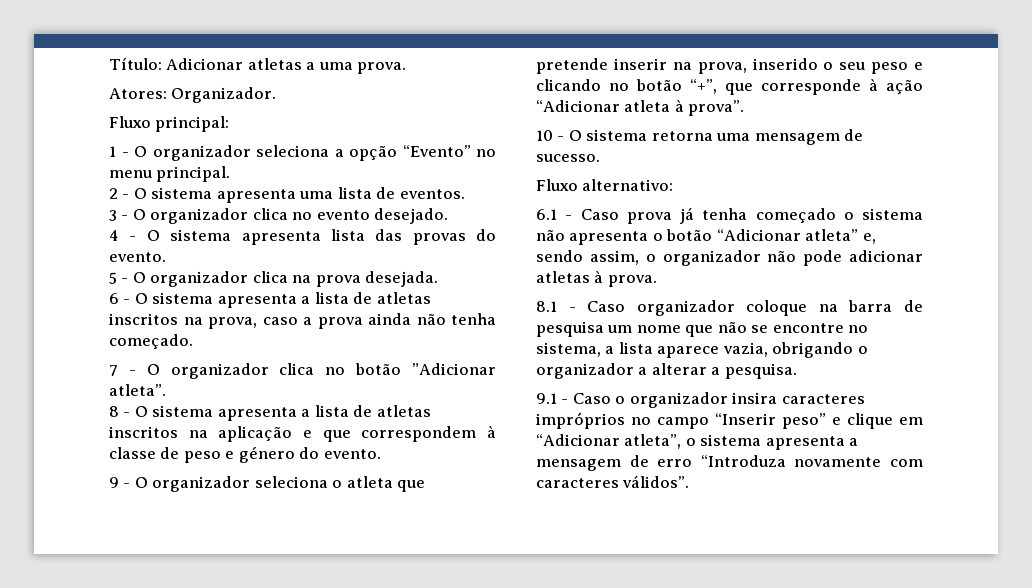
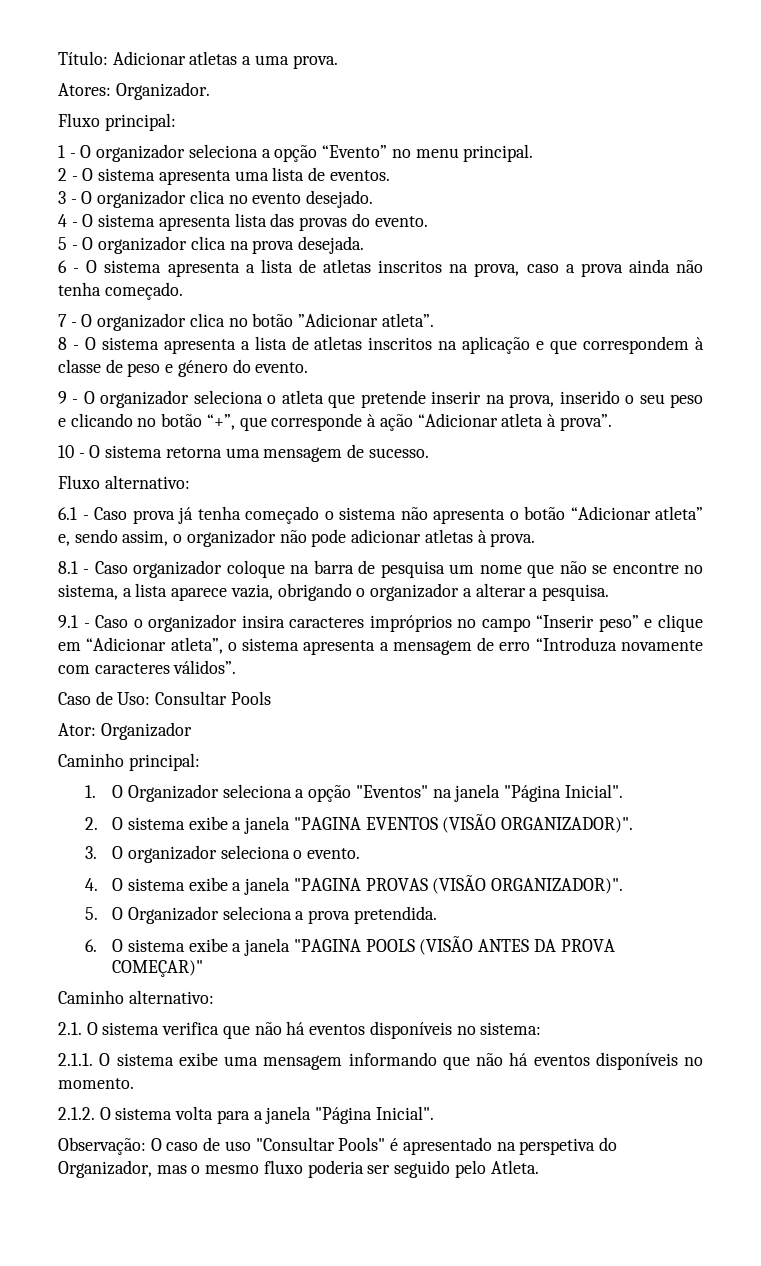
+ Caso de Uso: Consultar Pools
+ Ator: Organizador
+ Caminho principal:
+ 1. O Organizador seleciona a opção "Eventos" na janela "Página Inicial".
+ 2. O sistema exibe a janela "PAGINA EVENTOS (VISÃO ORGANIZADOR)".
+ 3. O organizador seleciona o evento.
+ 4. O sistema exibe a janela "PAGINA PROVAS (VISÃO ORGANIZADOR)".
+ 5. O Organizador seleciona a prova pretendida.
+ 6. O sistema exibe a janela "PAGINA POOLS (VISÃO ANTES DA PROVA COMEÇAR)"
+ Caminho alternativo:
+ 2.1. O sistema verifica que não há eventos disponíveis no sistema:
+ 2.1.1. O sistema exibe uma mensagem informando que não há eventos disponíveis no momento.
+ 2.1.2. O sistema volta para a janela "Página Inicial".
+ Observação: O caso de uso "Consultar Pools" é apresentado na perspetiva do Organizador, mas o mesmo fluxo poderia ser seguido pelo Atleta.

